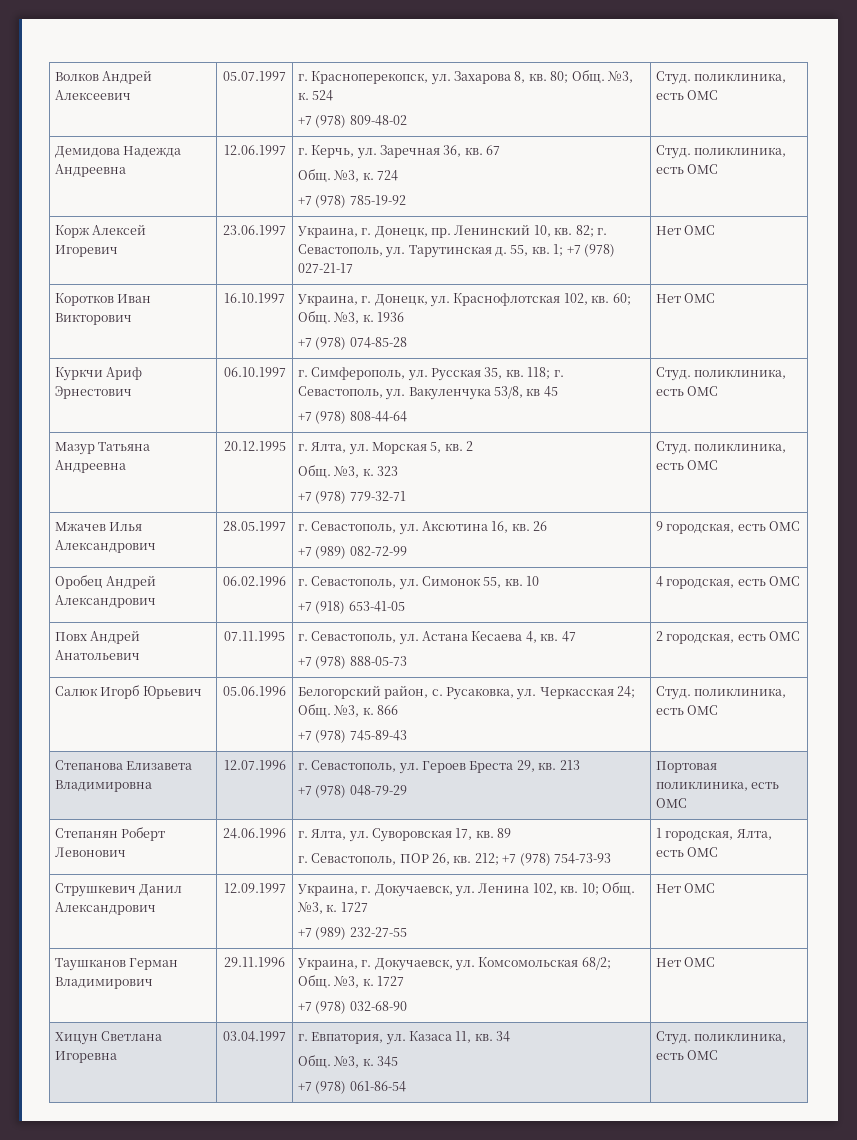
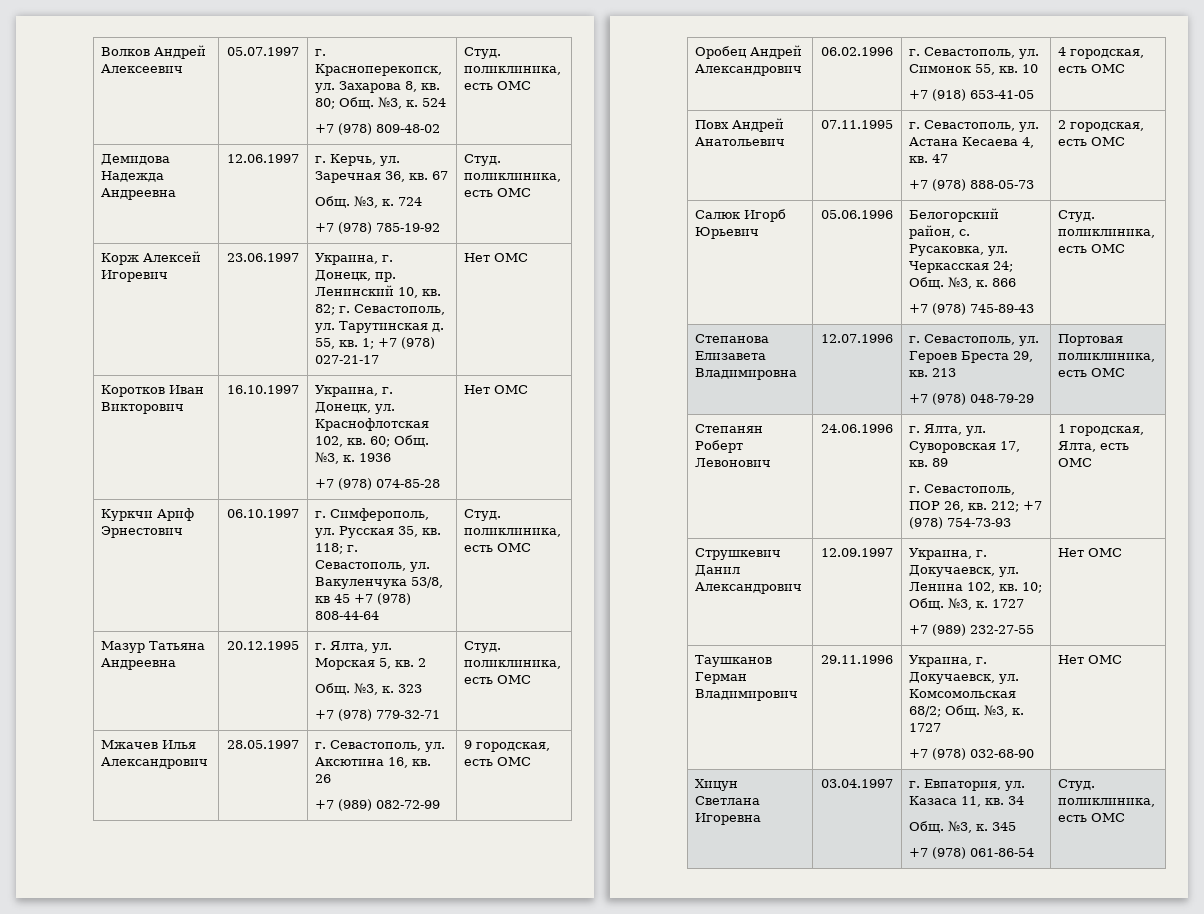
- Куркчи Ариф Эрнестович | 06.10.1997 | г. Симферополь, ул. Русская 35, кв. 118; г. Севастополь, ул. Вакуленчука 53/8, кв 45
- +7 (978) 808-44-64 | Студ. поликлиника, есть ОМС
+ Куркчи Ариф Эрнестович | 06.10.1997 | г. Симферополь, ул. Русская 35, кв. 118; г. Севастополь, ул. Вакуленчука 53/8, кв 45 +7 (978) 808-44-64 | Студ. поликлиника, есть ОМС

